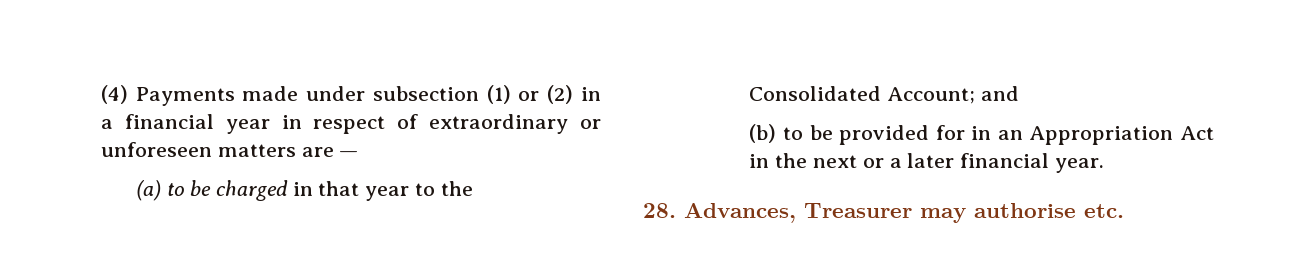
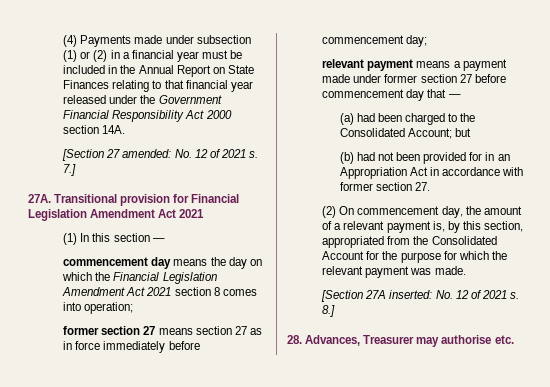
- (4) Payments made under subsection (1) or (2) in a financial year in respect of extraordinary or unforeseen matters are —
- (a) to be charged in that year to the Consolidated Account; and
+ (4) Payments made under subsection (1) or (2) in a financial year must be included in the Annual Report on State Finances relating to that financial year released under the Government Financial Responsibility Act 2000 section 14A.
+ [Section 27 amended: No. 12 of 2021 s. 7.]
+ 27A. Transitional provision for Financial Legislation Amendment Act 2021
+ (1) In this section —
+ commencement day means the day on which the Financial Legislation Amendment Act 2021 section 8 comes into operation;
+ former section 27 means section 27 as in force immediately before commencement day;
+ relevant payment means a payment made under former section 27 before commencement day that —
+ (a) had been charged to the Consolidated Account; but
- (b) to be provided for in an Appropriation Act in the next or a later financial year.
+ (b) had not been provided for in an Appropriation Act in accordance with former section 27.
+ (2) On commencement day, the amount of a relevant payment is, by this section, appropriated from the Consolidated Account for the purpose for which the relevant payment was made.
+ [Section 27A inserted: No. 12 of 2021 s. 8.]

